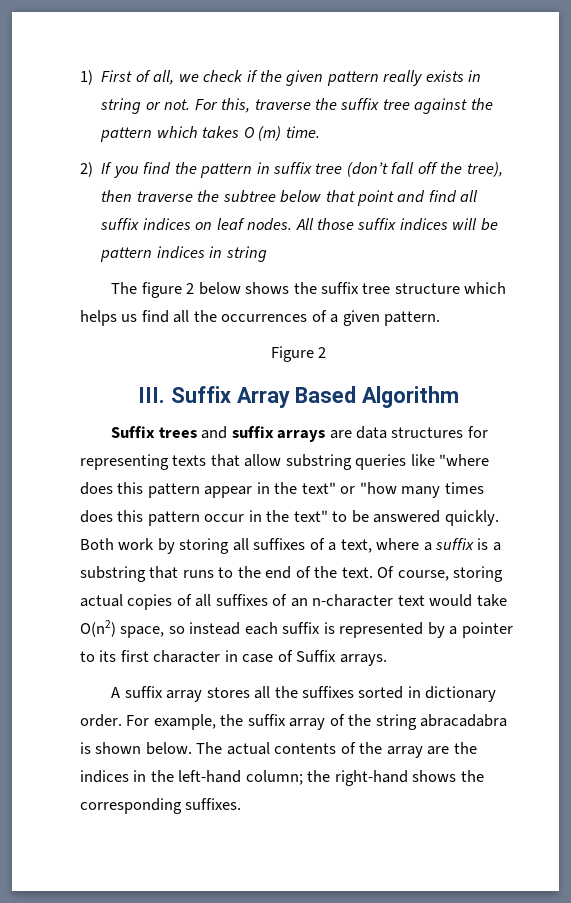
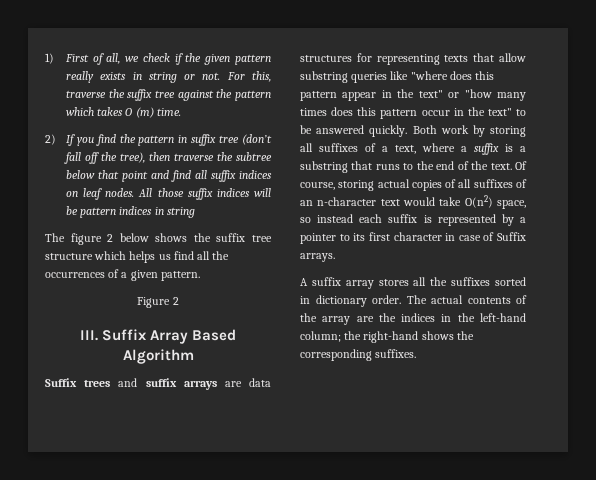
- For example, the suffix array of the string abracadabra is shown below.

